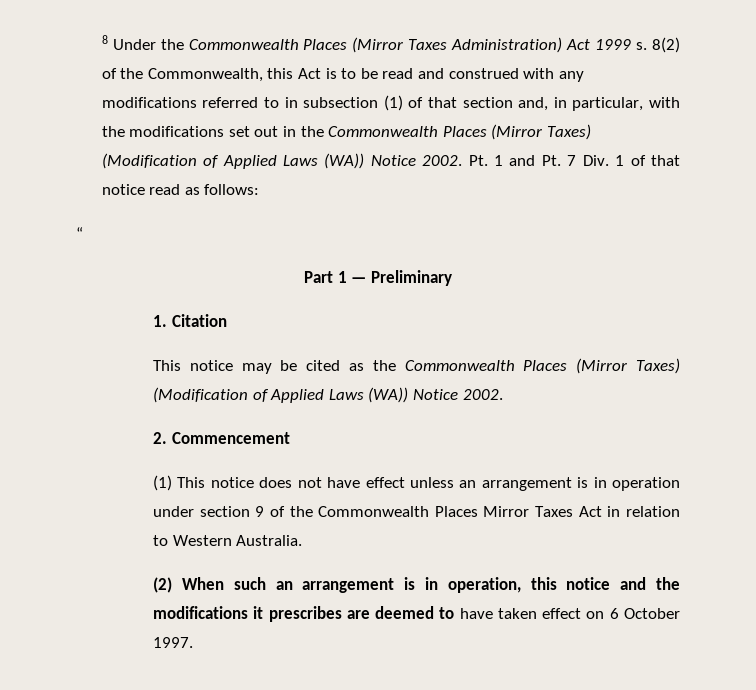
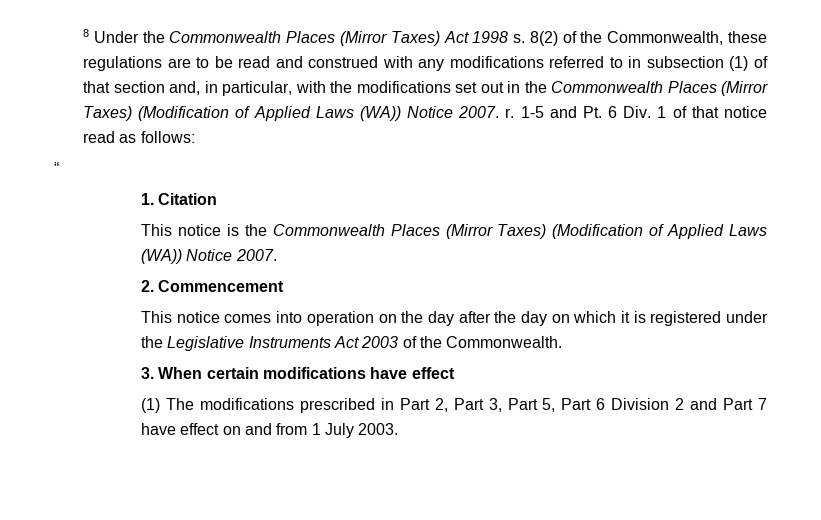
- 8 Under the Commonwealth Places (Mirror Taxes Administration) Act 1999 s.
+ 8 Under the Commonwealth Places (Mirror Taxes) Act 1998 s.
- 8(2) of the Commonwealth, this Act is to be read and construed with any modifications referred to in subsection (1) of that section and, in particular, with the modifications set out in the Commonwealth Places (Mirror Taxes) (Modification of Applied Laws (WA)) Notice 2002. Pt. 1 and Pt. 7 Div. 1 of that notice read as follows:
+ 8(2) of the Commonwealth, these regulations are to be read and construed with any modifications referred to in subsection (1) of that section and, in particular, with the modifications set out in the Commonwealth Places (Mirror Taxes) (Modification of Applied Laws (WA)) Notice 2007. r. 1-5 and Pt. 6 Div. 1 of that notice read as follows:
- Part 1 — Preliminary
- This notice may be cited as the Commonwealth Places (Mirror Taxes) (Modification of Applied Laws (WA)) Notice 2002.
+ This notice is the Commonwealth Places (Mirror Taxes) (Modification of Applied Laws (WA)) Notice 2007.
- (1) This notice does not have effect unless an arrangement is in operation under section 9 of the Commonwealth Places Mirror Taxes Act in relation to Western Australia.
- (2) When such an arrangement is in operation, this notice and the modifications it prescribes are deemed to have taken effect on 6 October 1997.
+ This notice comes into operation on the day after the day on which it is registered under the Legislative Instruments Act 2003 of the Commonwealth.
+ 3. When certain modifications have effect
+ (1) The modifications prescribed in Part 2, Part 3, Part 5, Part 6 Division 2 and Part 7 have effect on and from 1 July 2003.

